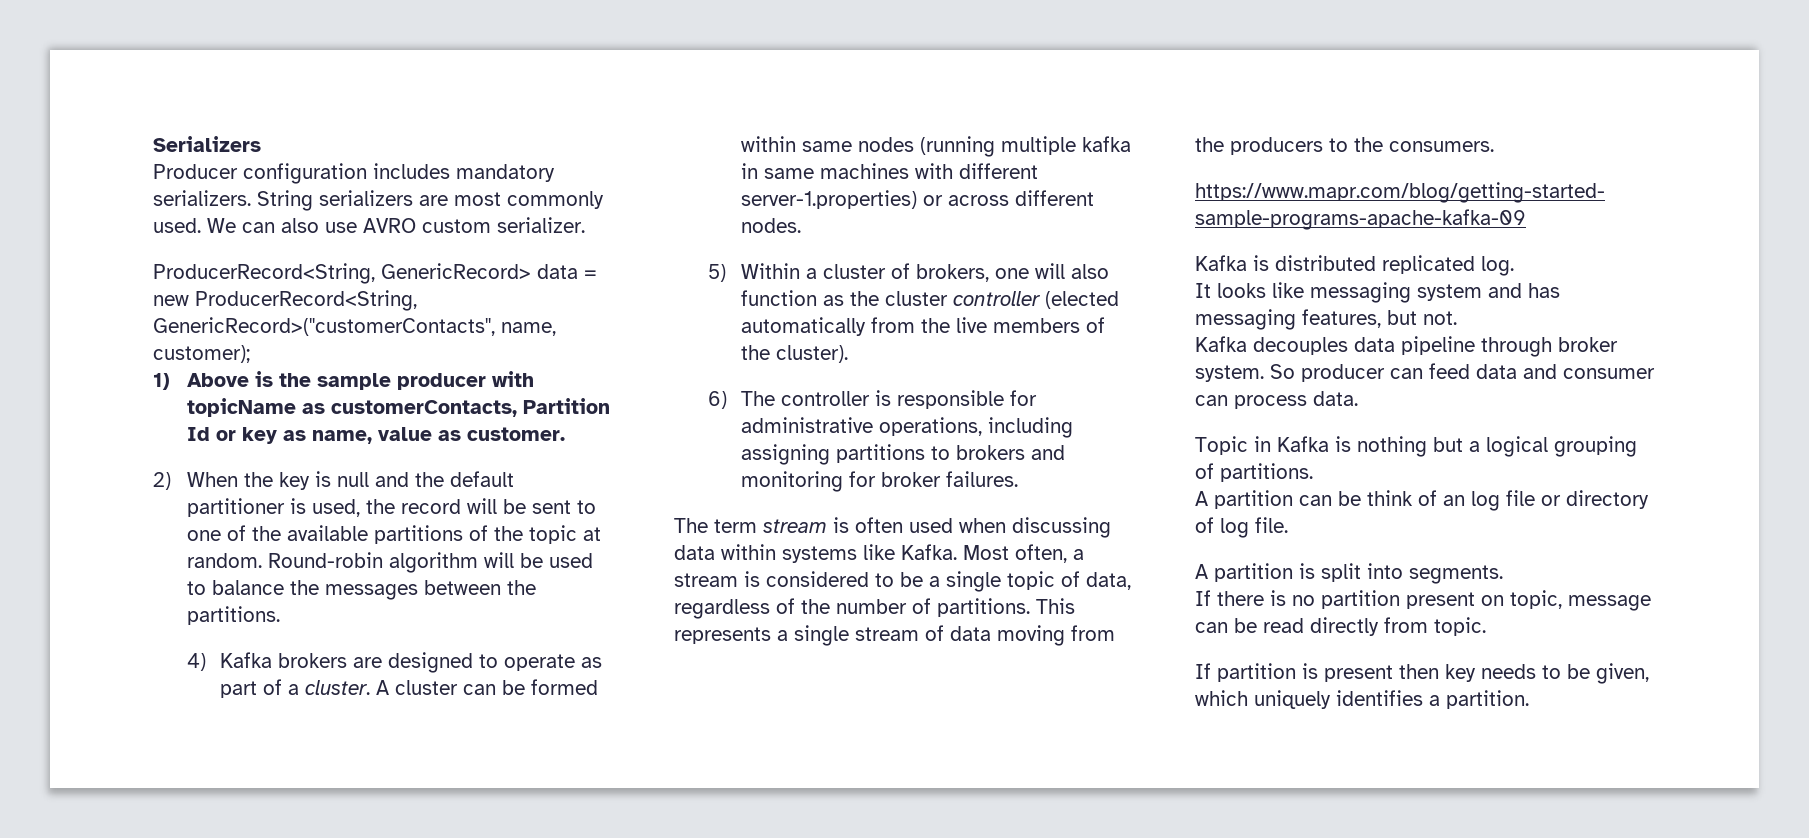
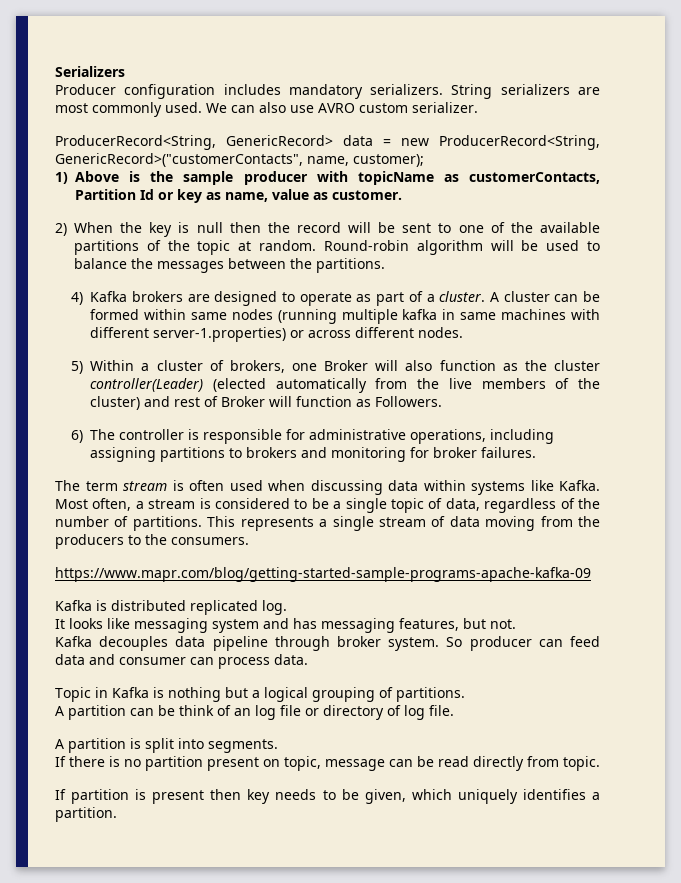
- 2) When the key is null and the default partitioner is used, the record will be sent to one of the available partitions of the topic at random.
+ 2) When the key is null then the record will be sent to one of the available partitions of the topic at random.
- 5) Within a cluster of brokers, one will also function as the cluster controller (elected automatically from the live members of the cluster).
+ 5) Within a cluster of brokers, one Broker will also function as the cluster controller(Leader) (elected automatically from the live members of the cluster) and rest of Broker will function as Followers.

